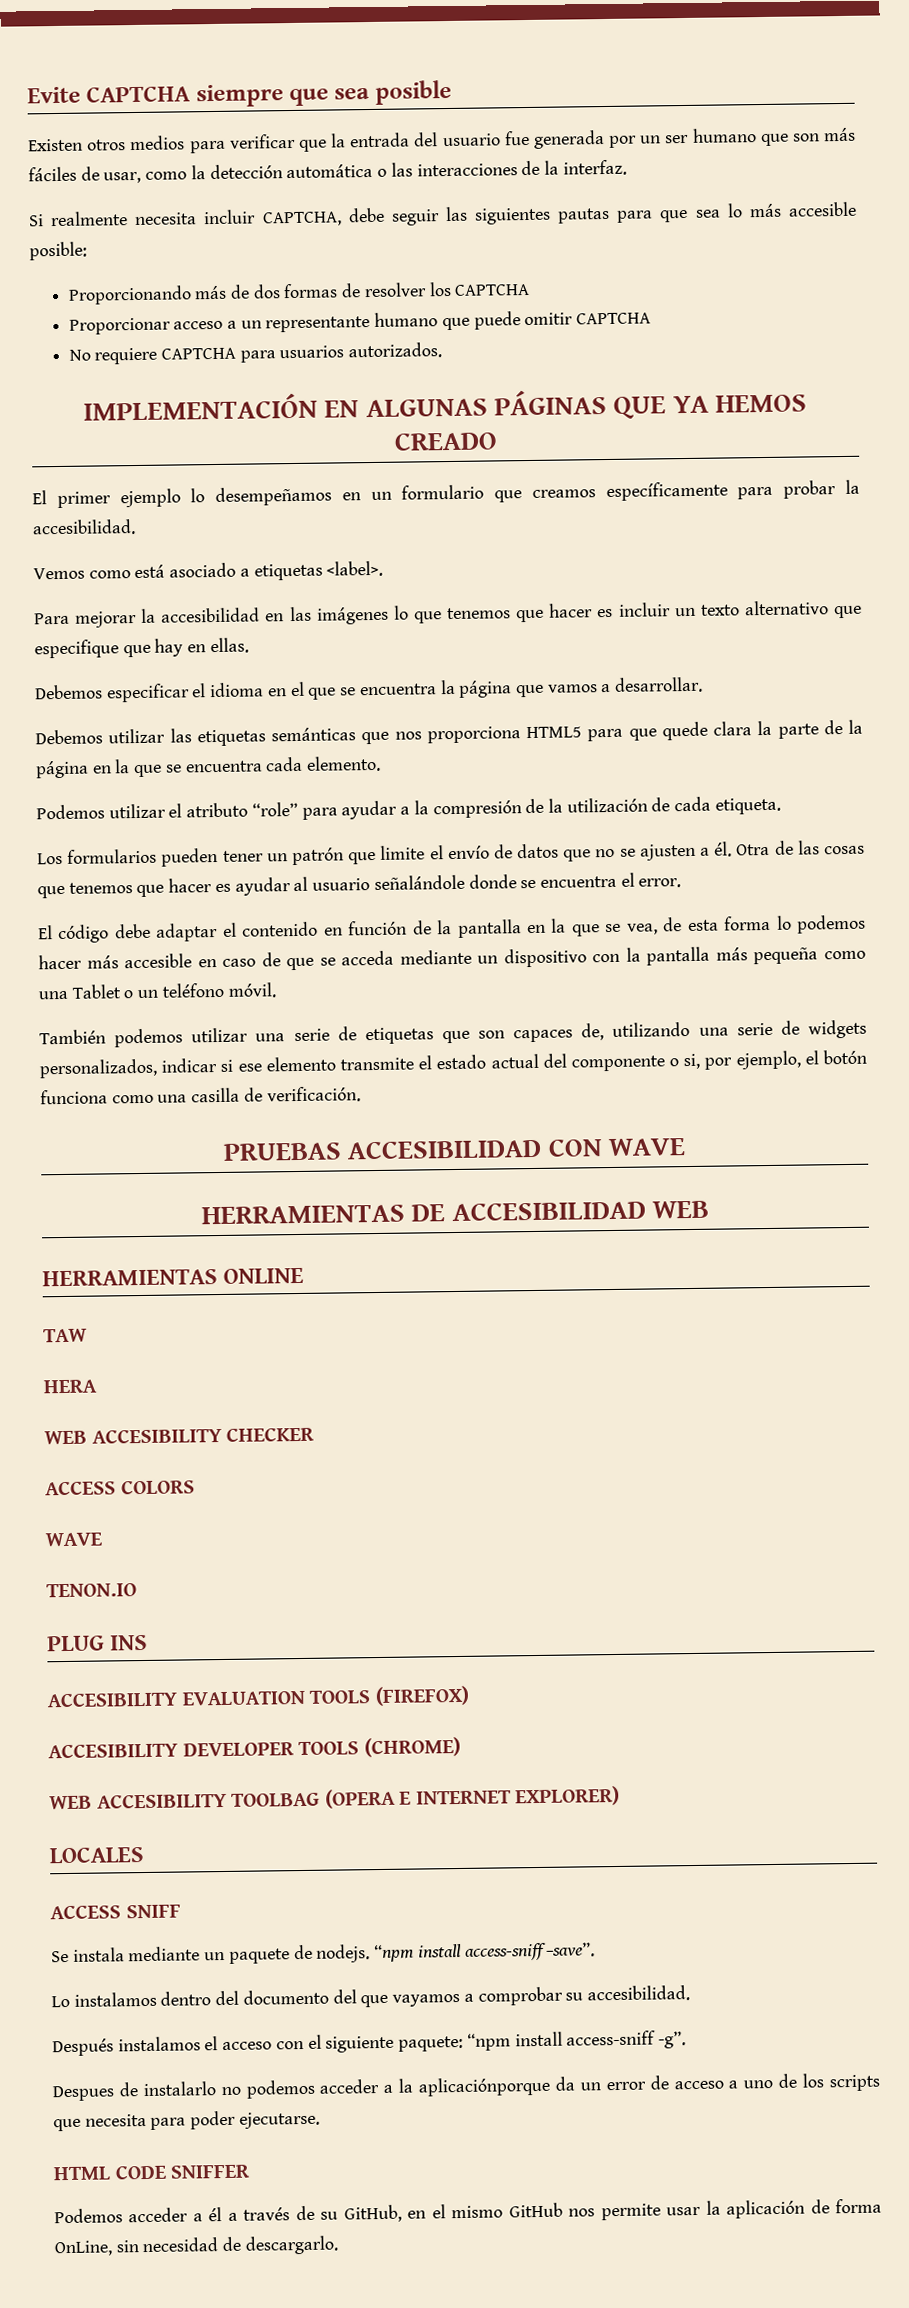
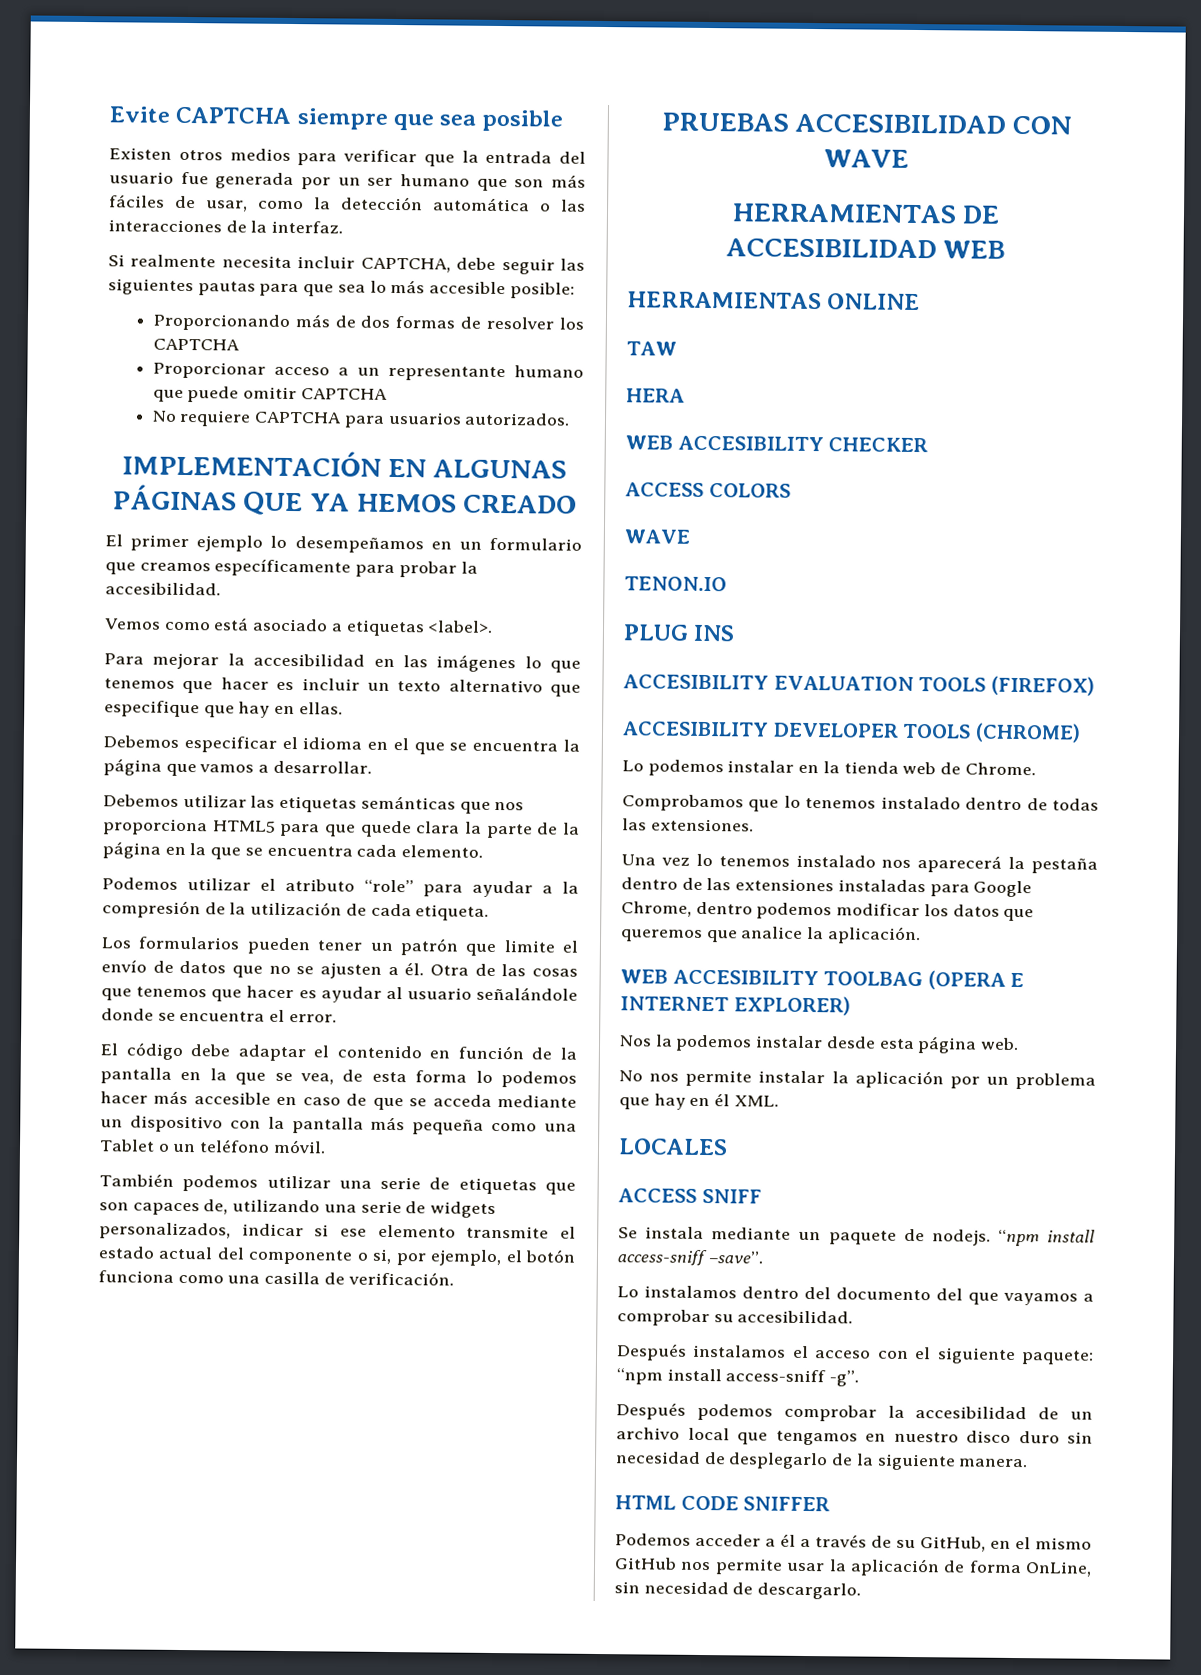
+ Lo podemos instalar en la tienda web de Chrome.
+ Comprobamos que lo tenemos instalado dentro de todas las extensiones.
+ Una vez lo tenemos instalado nos aparecerá la pestaña dentro de las extensiones instaladas para Google Chrome, dentro podemos modificar los datos que queremos que analice la aplicación.
+ Nos la podemos instalar desde esta página web.
+ No nos permite instalar la aplicación por un problema que hay en él XML.
- Despues de instalarlo no podemos acceder a la aplicaciónporque da un error de acceso a uno de los scripts que necesita para poder ejecutarse.
+ Después podemos comprobar la accesibilidad de un archivo local que tengamos en nuestro disco duro sin necesidad de desplegarlo de la siguiente manera.

